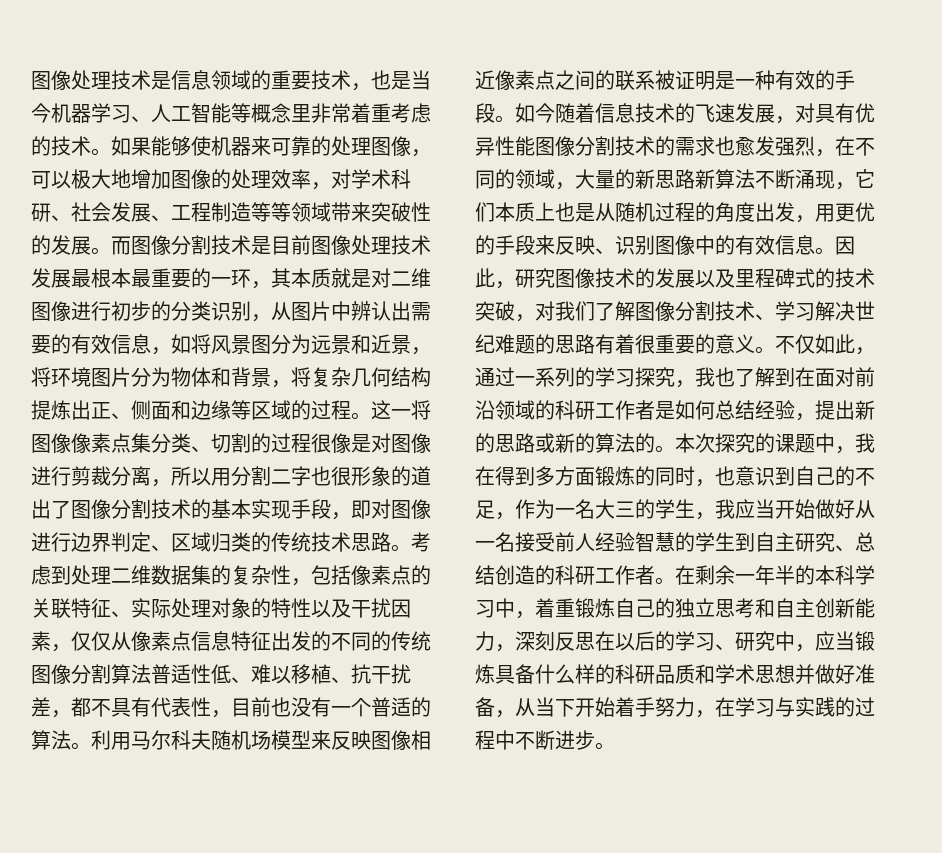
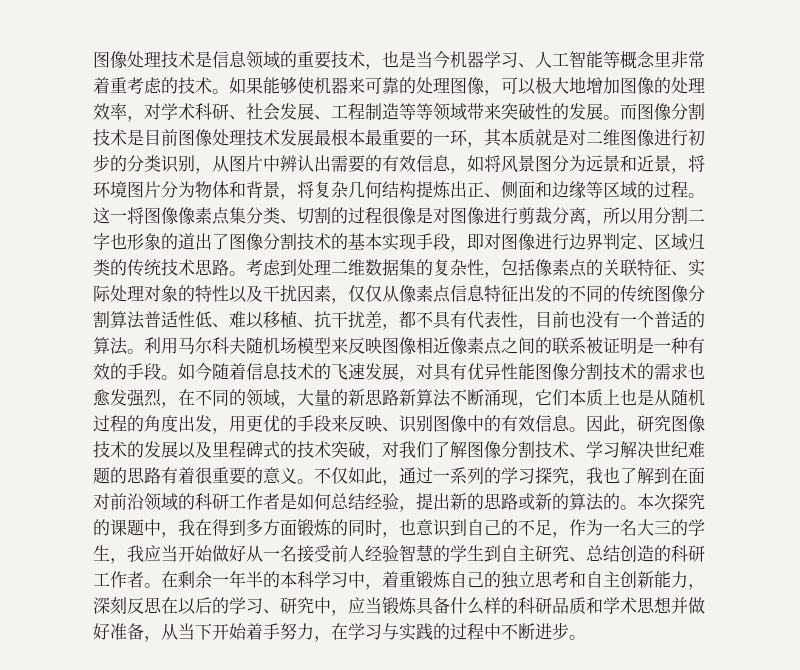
- 这一将图像像素点集分类、切割的过程很像是对图像进行剪裁分离，所以用分割二字也很形象的道出了图像分割技术的基本实现手段，即对图像进行边界判定、区域归类的传统技术思路。
+ 这一将图像像素点集分类、切割的过程很像是对图像进行剪裁分离，所以用分割二字也形象的道出了图像分割技术的基本实现手段，即对图像进行边界判定、区域归类的传统技术思路。

